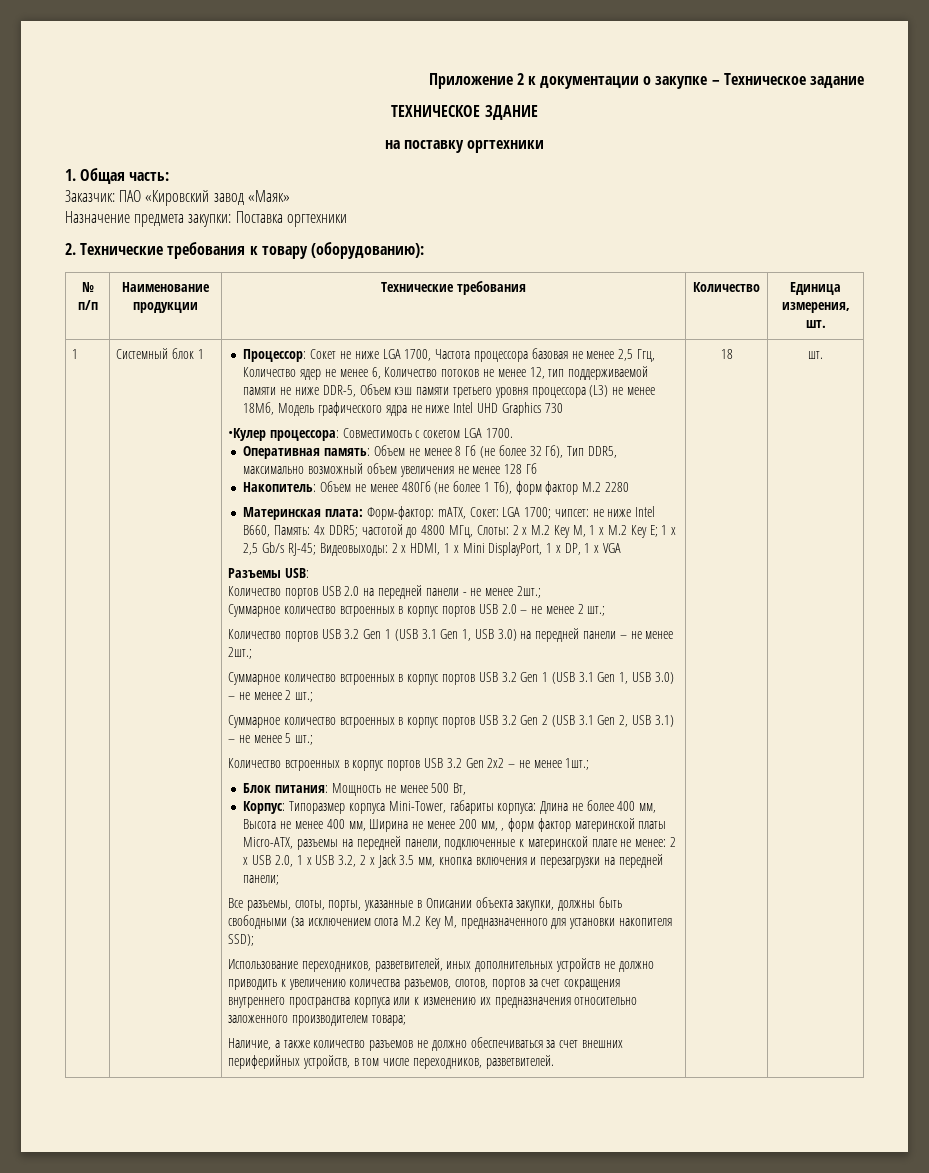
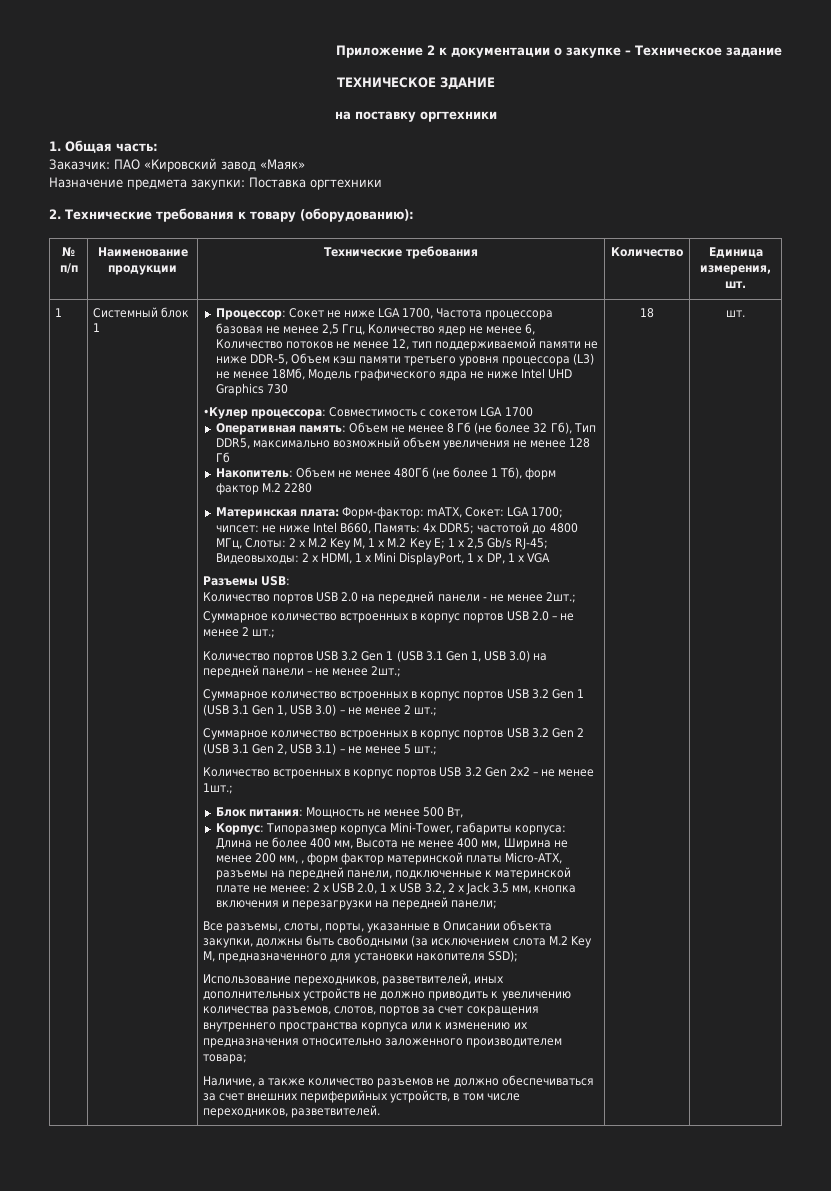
- •Кулер процессора: Совместимость с сокетом LGA 1700.
+ •Кулер процессора: Совместимость с сокетом LGA 1700

